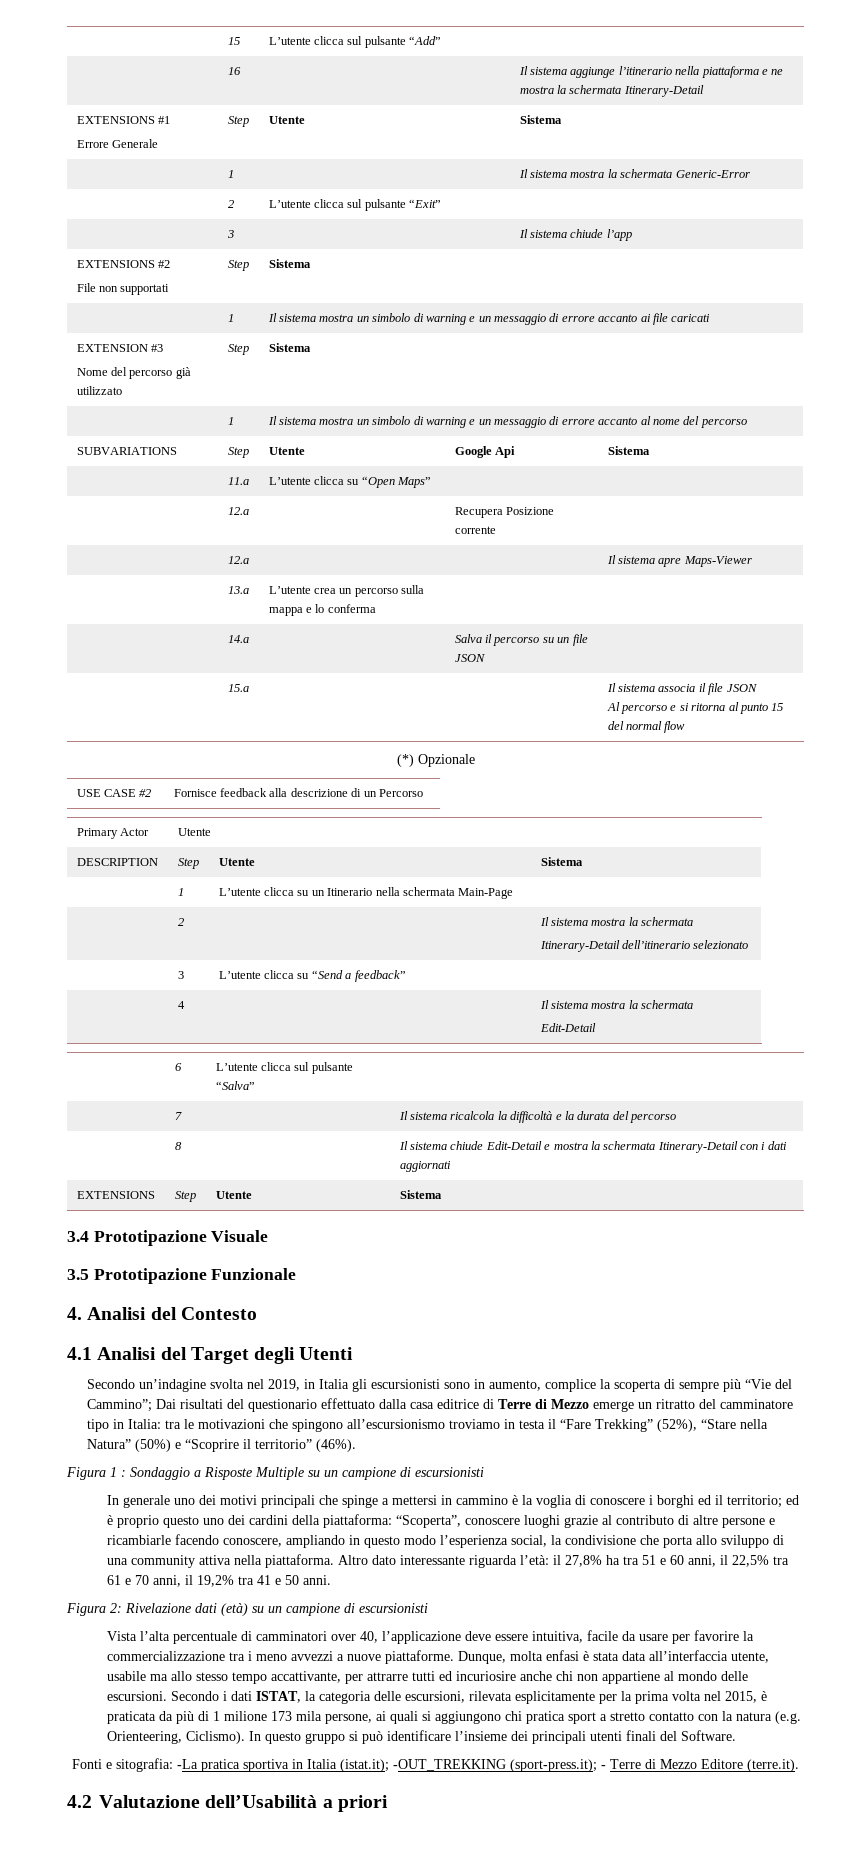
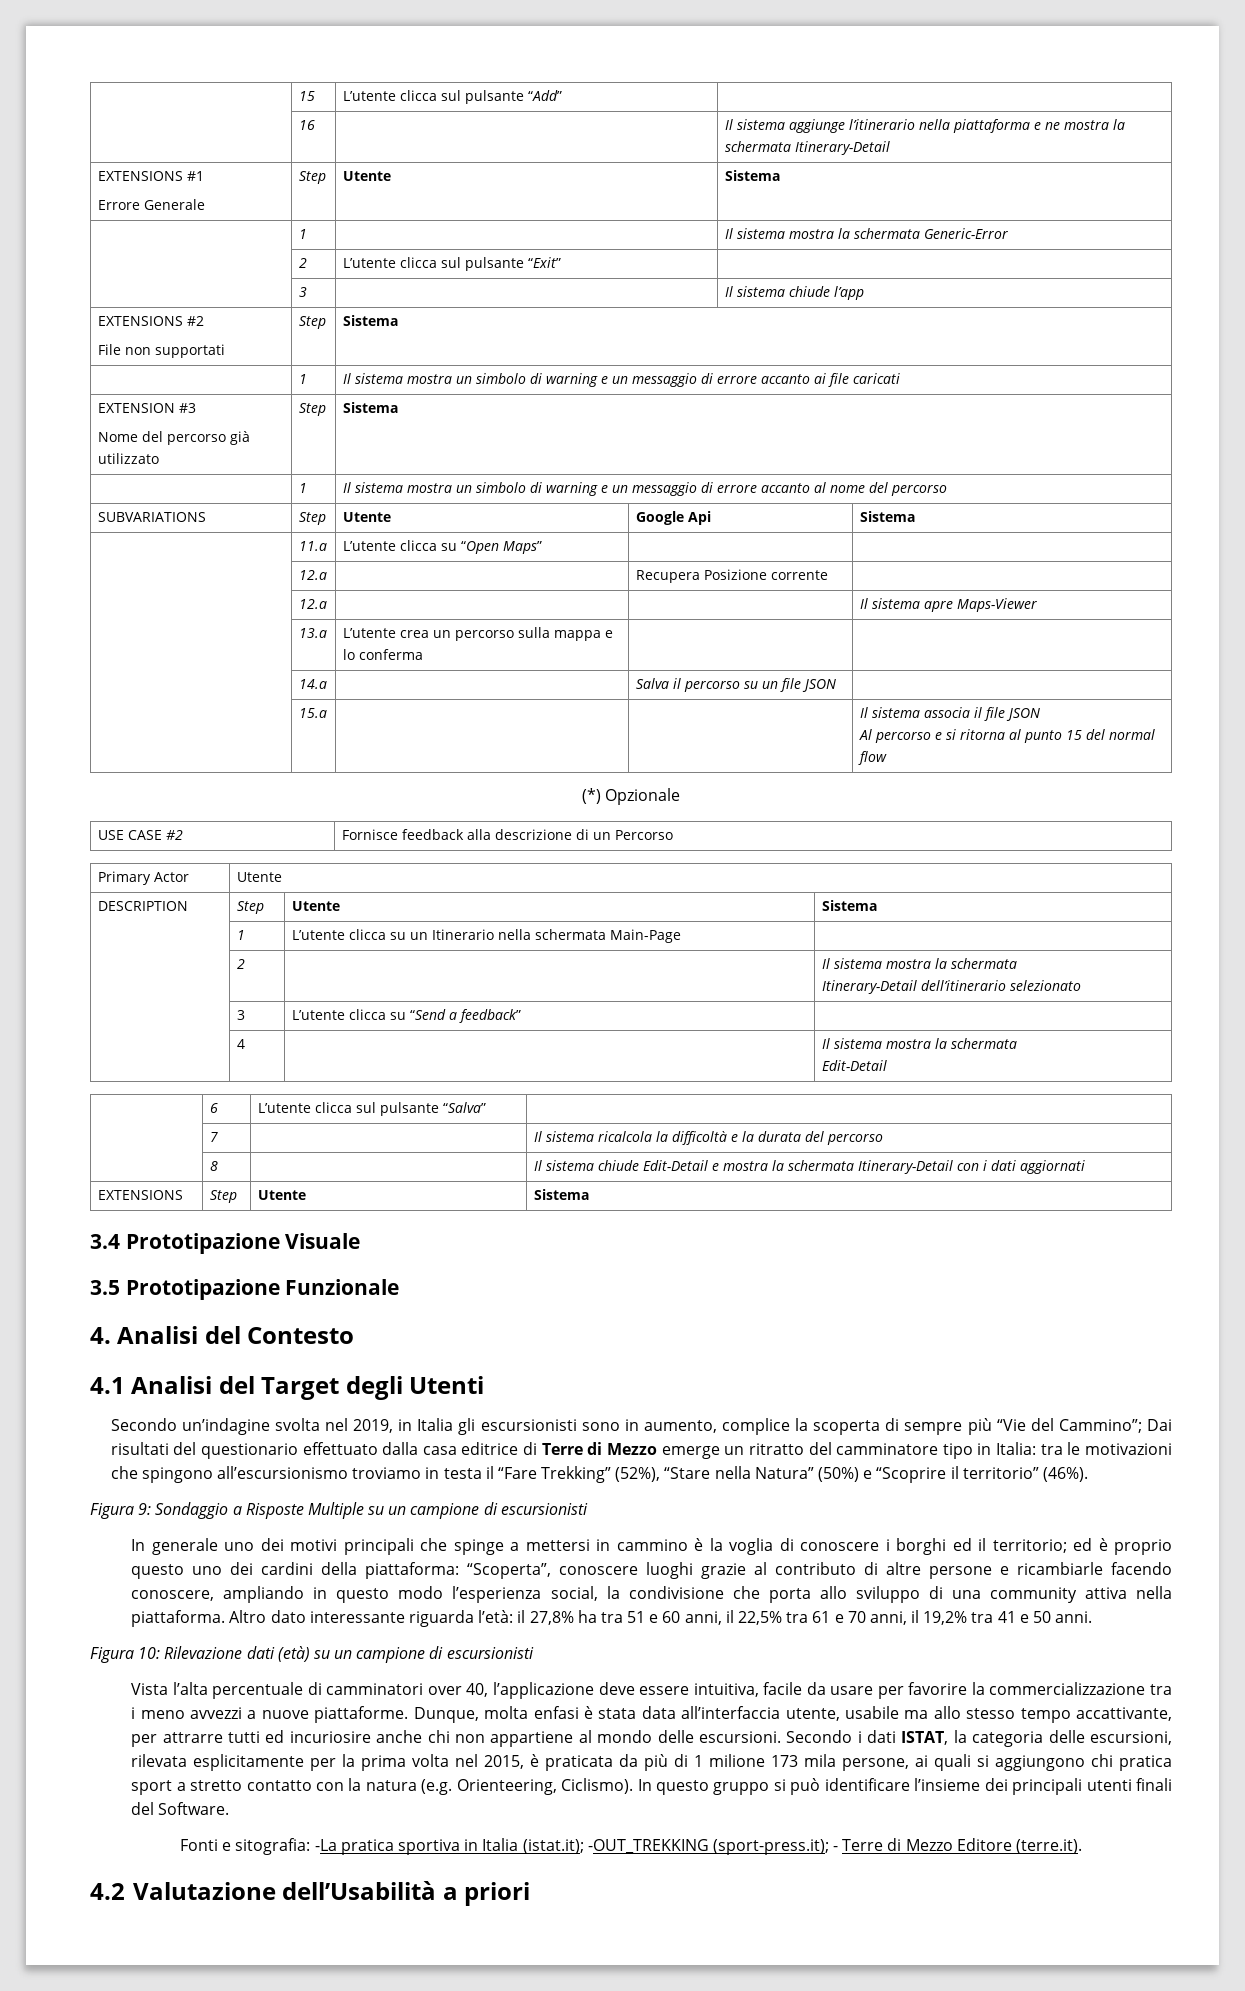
- Figura 1 : Sondaggio a Risposte Multiple su un campione di escursionisti
+ Figura 9: Sondaggio a Risposte Multiple su un campione di escursionisti
- Figura 2: Rivelazione dati (età) su un campione di escursionisti
+ Figura 10: Rilevazione dati (età) su un campione di escursionisti

